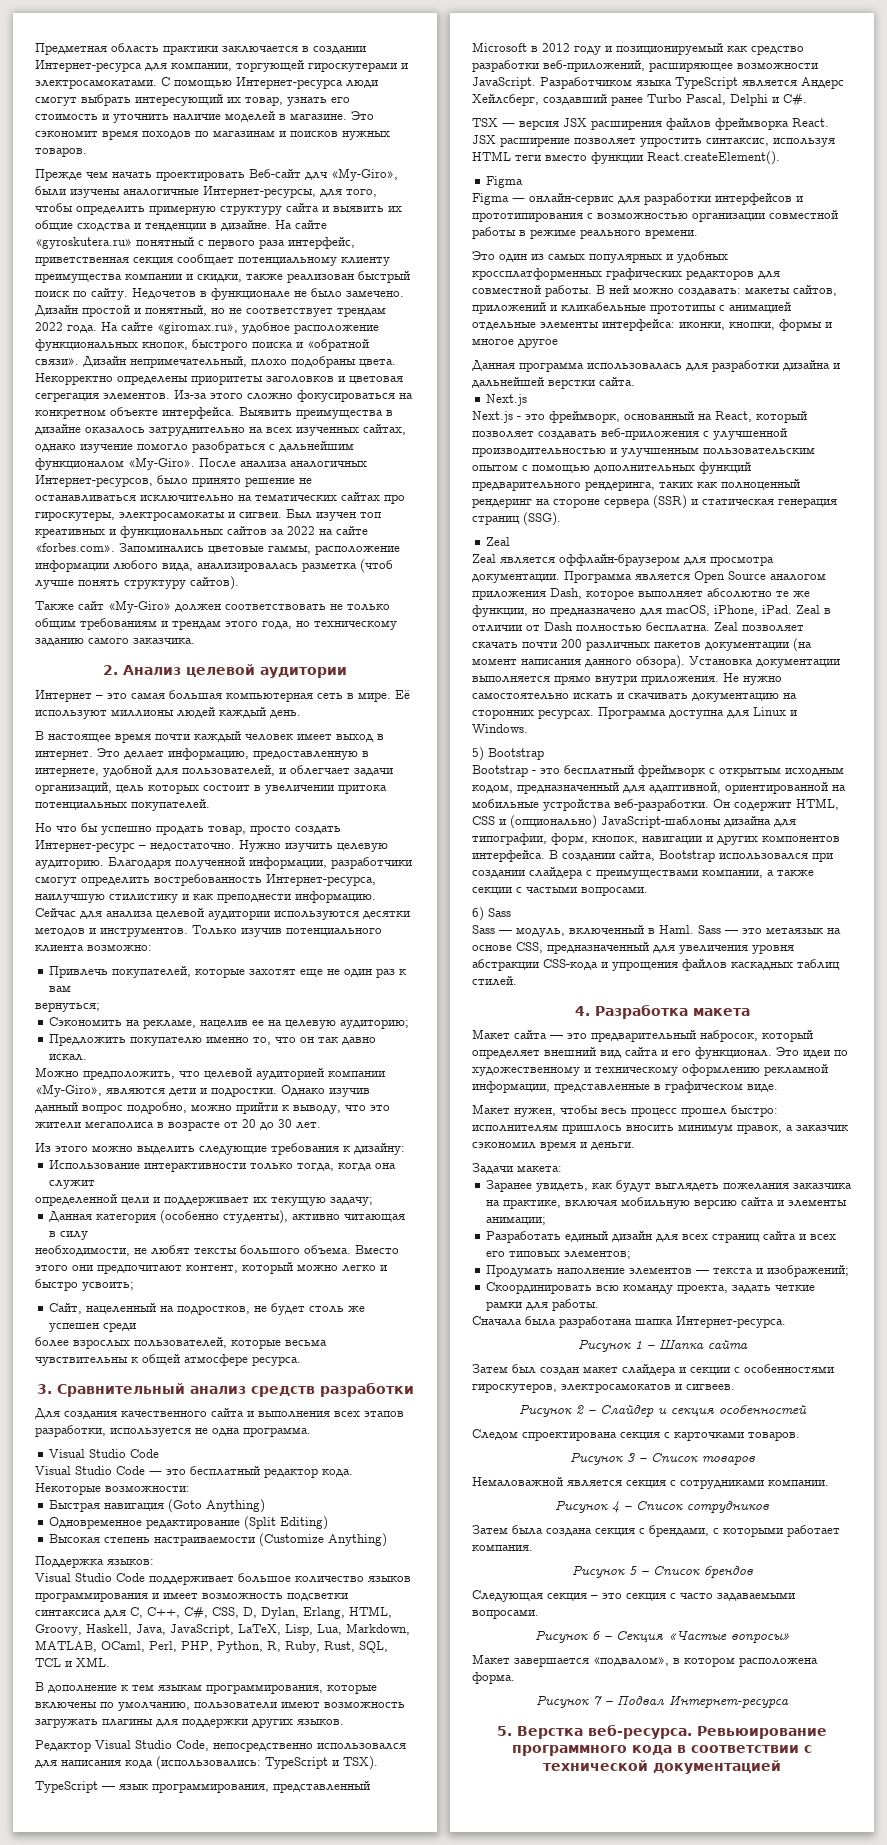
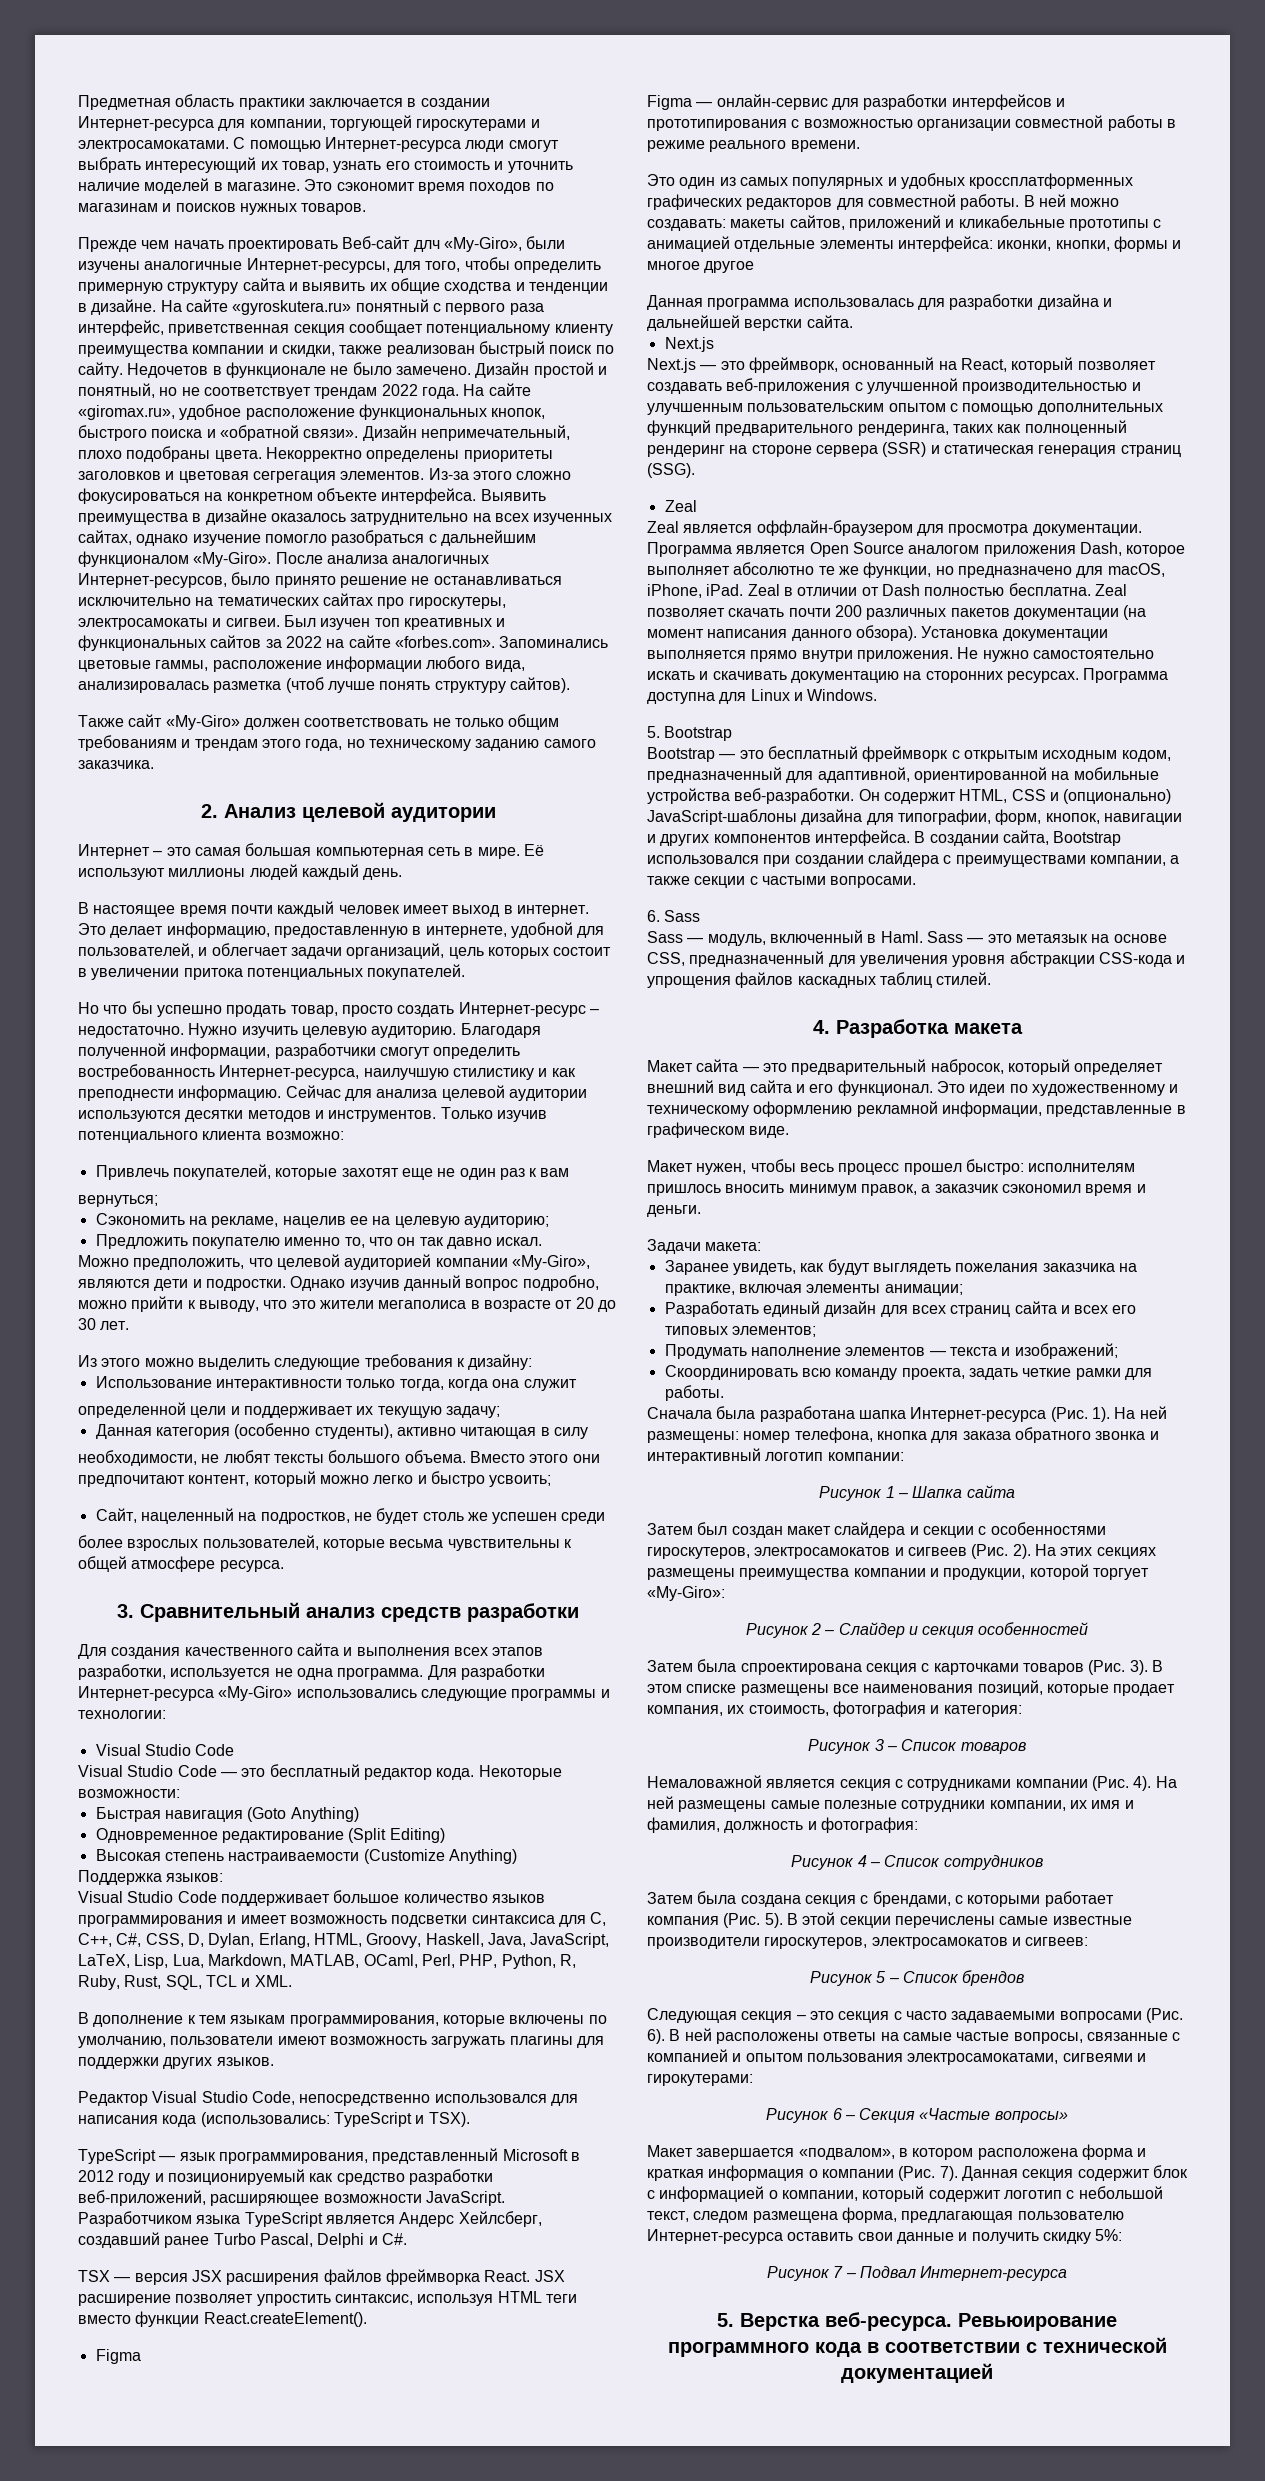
+ Для разработки Интернет-ресурса «My-Giro» использовались следующие программы и технологии:
- Next.js - это фреймворк, основанный на React, который позволяет создавать веб-приложения с улучшенной производительностью и улучшенным пользовательским опытом с помощью дополнительных функций предварительного рендеринга, таких как полноценный рендеринг на стороне сервера (SSR) и статическая генерация страниц (SSG).
+ Next.js ― это фреймворк, основанный на React, который позволяет создавать веб-приложения с улучшенной производительностью и улучшенным пользовательским опытом с помощью дополнительных функций предварительного рендеринга, таких как полноценный рендеринг на стороне сервера (SSR) и статическая генерация страниц (SSG).
- 5) Bootstrap
+ 5. Bootstrap
- Bootstrap - это бесплатный фреймворк с открытым исходным кодом, предназначенный для адаптивной, ориентированной на мобильные устройства веб-разработки.
+ Bootstrap ― это бесплатный фреймворк с открытым исходным кодом, предназначенный для адаптивной, ориентированной на мобильные устройства веб-разработки.
- 6) Sass
+ 6. Sass
- Заранее увидеть, как будут выглядеть пожелания заказчика на практике, включая мобильную версию сайта и элементы анимации;
+ Заранее увидеть, как будут выглядеть пожелания заказчика на практике, включая элементы анимации;
- Сначала была разработана шапка Интернет-ресурса.
+ Сначала была разработана шапка Интернет-ресурса (Рис. 1). На ней размещены: номер телефона, кнопка для заказа обратного звонка и интерактивный логотип компании:
- Затем был создан макет слайдера и секции с особенностями гироскутеров, электросамокатов и сигвеев.
+ Затем был создан макет слайдера и секции с особенностями гироскутеров, электросамокатов и сигвеев (Рис. 2). На этих секциях размещены преимущества компании и продукции, которой торгует «My-Giro»:
- Следом спроектирована секция с карточками товаров.
+ Затем была спроектирована секция с карточками товаров (Рис. 3). В этом списке размещены все наименования позиций, которые продает компания, их стоимость, фотография и категория:
- Немаловажной является секция с сотрудниками компании.
+ Немаловажной является секция с сотрудниками компании (Рис. 4). На ней размещены самые полезные сотрудники компании, их имя и фамилия, должность и фотография:
- Затем была создана секция с брендами, с которыми работает компания.
+ Затем была создана секция с брендами, с которыми работает компания (Рис. 5). В этой секции перечислены самые известные производители гироскутеров, электросамокатов и сигвеев:
- Следующая секция – это секция с часто задаваемыми вопросами.
+ Следующая секция – это секция с часто задаваемыми вопросами (Рис. 6). В ней расположены ответы на самые частые вопросы, связанные с компанией и опытом пользования электросамокатами, сигвеями и гирокутерами:
- Макет завершается «подвалом», в котором расположена форма.
+ Макет завершается «подвалом», в котором расположена форма и краткая информация о компании (Рис. 7). Данная секция содержит блок с информацией о компании, который содержит логотип с небольшой текст, следом размещена форма, предлагающая пользователю Интернет-ресурса оставить свои данные и получить скидку 5%:

